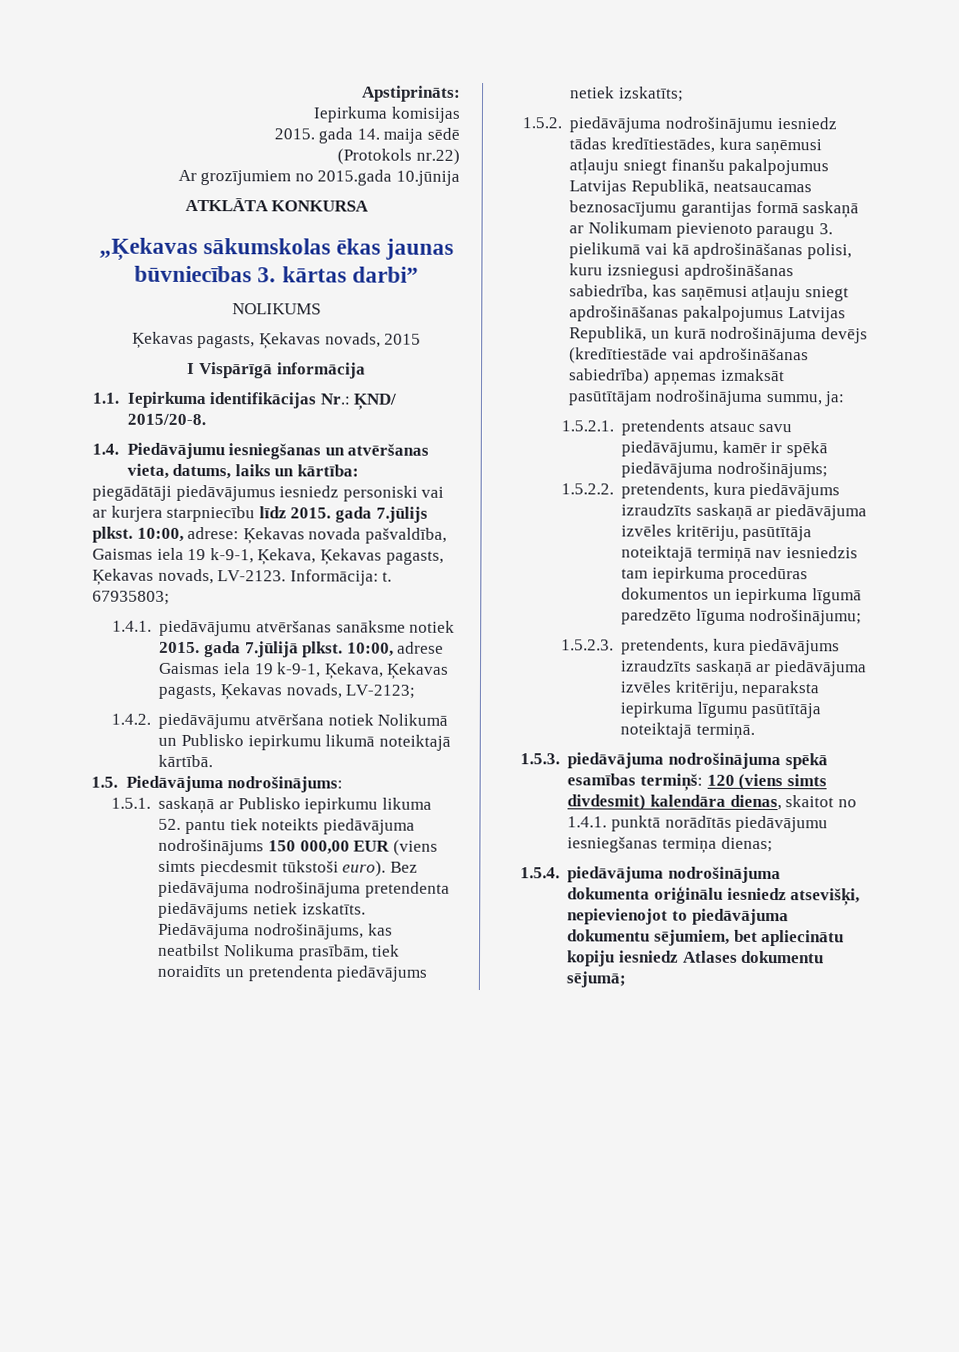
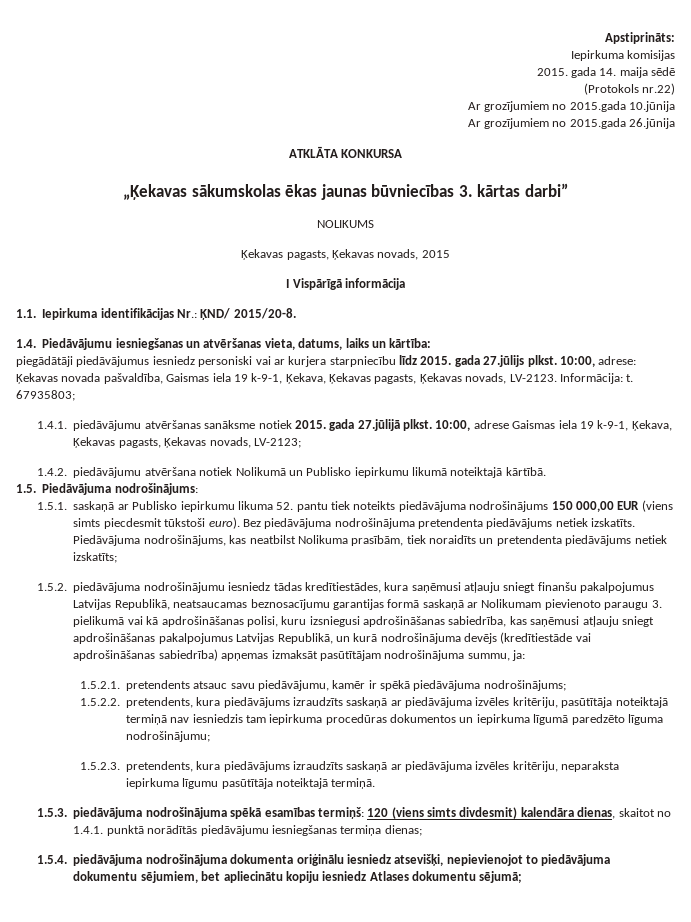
+ Ar grozījumiem no 2015.gada 26.jūnija
- piegādātāji piedāvājumus iesniedz personiski vai ar kurjera starpniecību līdz 2015. gada 7.jūlijs plkst.
+ piegādātāji piedāvājumus iesniedz personiski vai ar kurjera starpniecību līdz 2015. gada 27.jūlijs plkst.
- 1.4.1. piedāvājumu atvēršanas sanāksme notiek 2015. gada 7.jūlijā plkst.
+ 1.4.1. piedāvājumu atvēršanas sanāksme notiek 2015. gada 27.jūlijā plkst.

